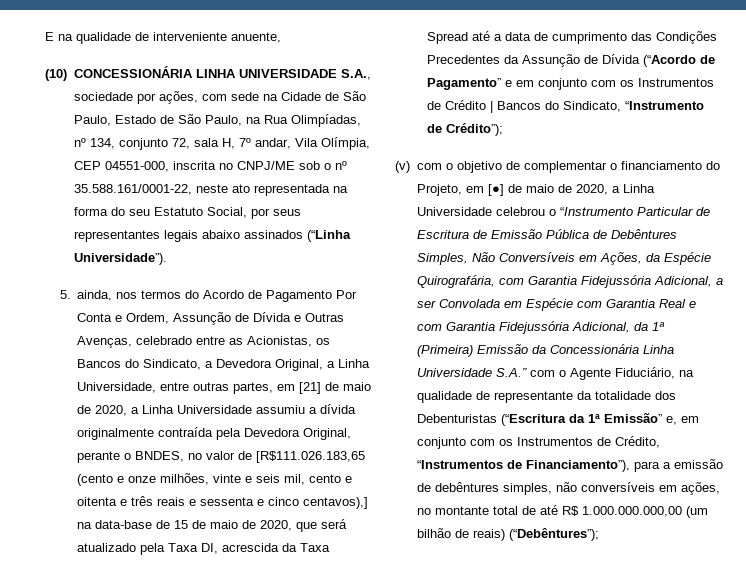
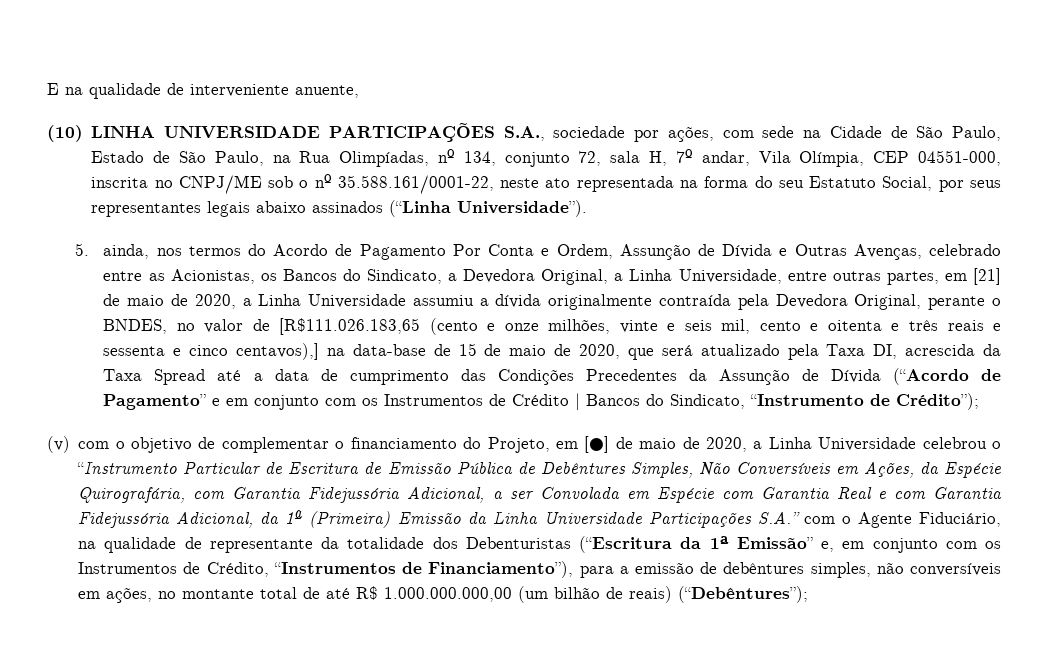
- (10) CONCESSIONÁRIA LINHA UNIVERSIDADE S.A., sociedade por ações, com sede na Cidade de São Paulo, Estado de São Paulo, na Rua Olimpíadas, nº 134, conjunto 72, sala H, 7º andar, Vila Olímpia, CEP 04551-000, inscrita no CNPJ/ME sob o nº 35.588.161/0001-22, neste ato representada na forma do seu Estatuto Social, por seus representantes legais abaixo assinados (“Linha Universidade”).
+ (10) LINHA UNIVERSIDADE PARTICIPAÇÕES S.A., sociedade por ações, com sede na Cidade de São Paulo, Estado de São Paulo, na Rua Olimpíadas, nº 134, conjunto 72, sala H, 7º andar, Vila Olímpia, CEP 04551-000, inscrita no CNPJ/ME sob o nº 35.588.161/0001-22, neste ato representada na forma do seu Estatuto Social, por seus representantes legais abaixo assinados (“Linha Universidade”).
- (v) com o objetivo de complementar o financiamento do Projeto, em [●] de maio de 2020, a Linha Universidade celebrou o “Instrumento Particular de Escritura de Emissão Pública de Debêntures Simples, Não Conversíveis em Ações, da Espécie Quirografária, com Garantia Fidejussória Adicional, a ser Convolada em Espécie com Garantia Real e com Garantia Fidejussória Adicional, da 1ª (Primeira) Emissão da Concessionária Linha Universidade S.A.” com o Agente Fiduciário, na qualidade de representante da totalidade dos Debenturistas (“Escritura da 1ª Emissão” e, em conjunto com os Instrumentos de Crédito, “Instrumentos de Financiamento”), para a emissão de debêntures simples, não conversíveis em ações, no montante total de até R$ 1.000.000.000,00 (um bilhão de reais) (“Debêntures”);
+ (v) com o objetivo de complementar o financiamento do Projeto, em [●] de maio de 2020, a Linha Universidade celebrou o “Instrumento Particular de Escritura de Emissão Pública de Debêntures Simples, Não Conversíveis em Ações, da Espécie Quirografária, com Garantia Fidejussória Adicional, a ser Convolada em Espécie com Garantia Real e com Garantia Fidejussória Adicional, da 1ª (Primeira) Emissão da Linha Universidade Participações S.A.” com o Agente Fiduciário, na qualidade de representante da totalidade dos Debenturistas (“Escritura da 1ª Emissão” e, em conjunto com os Instrumentos de Crédito, “Instrumentos de Financiamento”), para a emissão de debêntures simples, não conversíveis em ações, no montante total de até R$ 1.000.000.000,00 (um bilhão de reais) (“Debêntures”);

